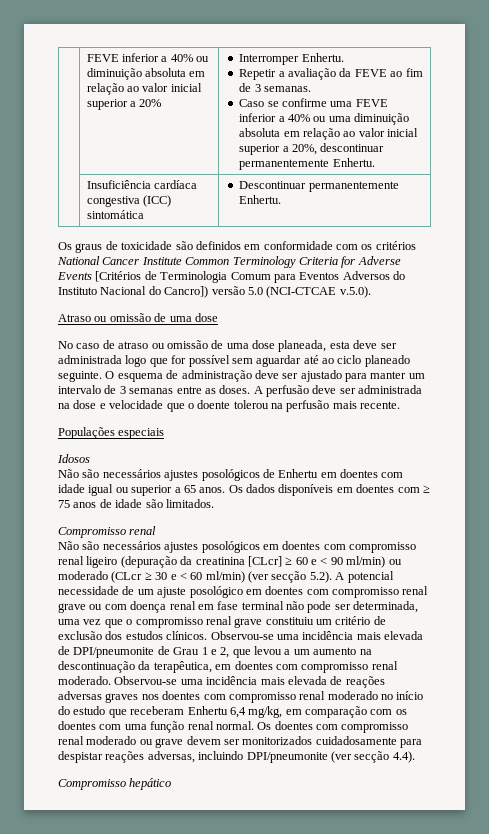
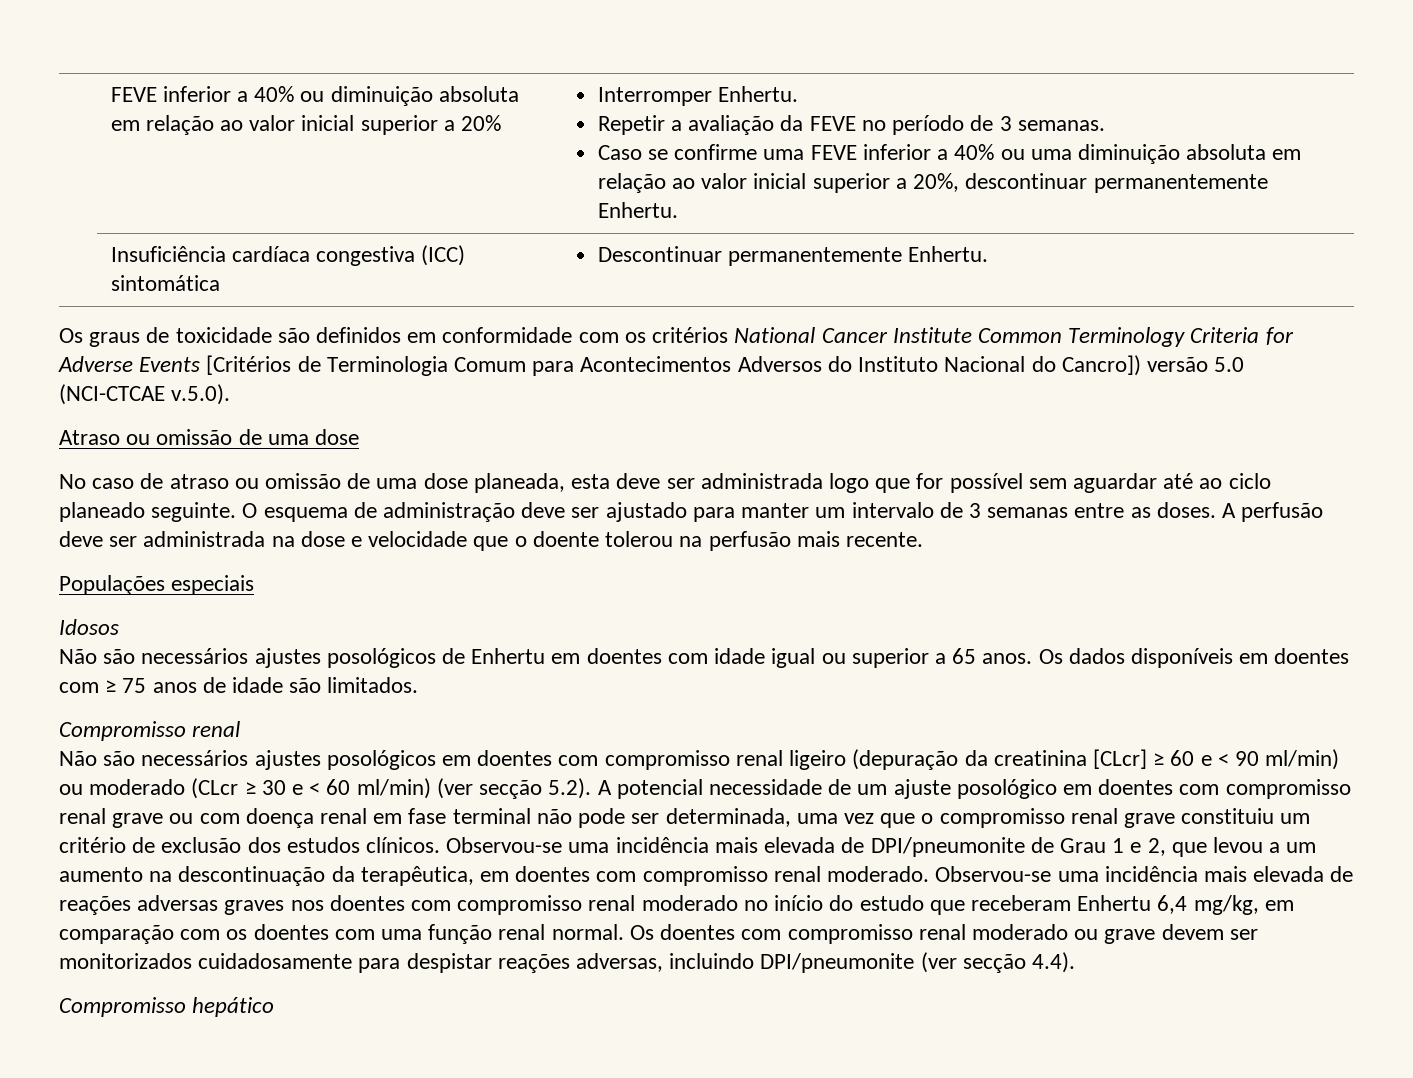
- Repetir a avaliação da FEVE ao fim de 3 semanas.
+ Repetir a avaliação da FEVE no período de 3 semanas.
- Os graus de toxicidade são definidos em conformidade com os critérios National Cancer Institute Common Terminology Criteria for Adverse Events [Critérios de Terminologia Comum para Eventos Adversos do Instituto Nacional do Cancro]) versão 5.0 (NCI-CTCAE v.5.0).
+ Os graus de toxicidade são definidos em conformidade com os critérios National Cancer Institute Common Terminology Criteria for Adverse Events [Critérios de Terminologia Comum para Acontecimentos Adversos do Instituto Nacional do Cancro]) versão 5.0 (NCI-CTCAE v.5.0).

